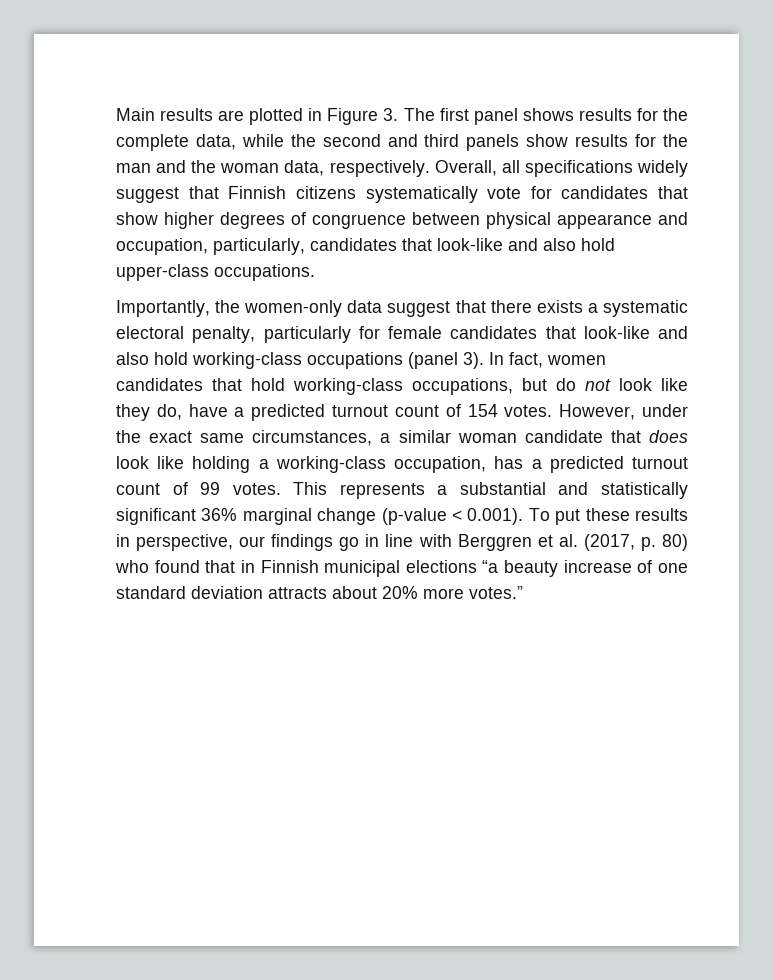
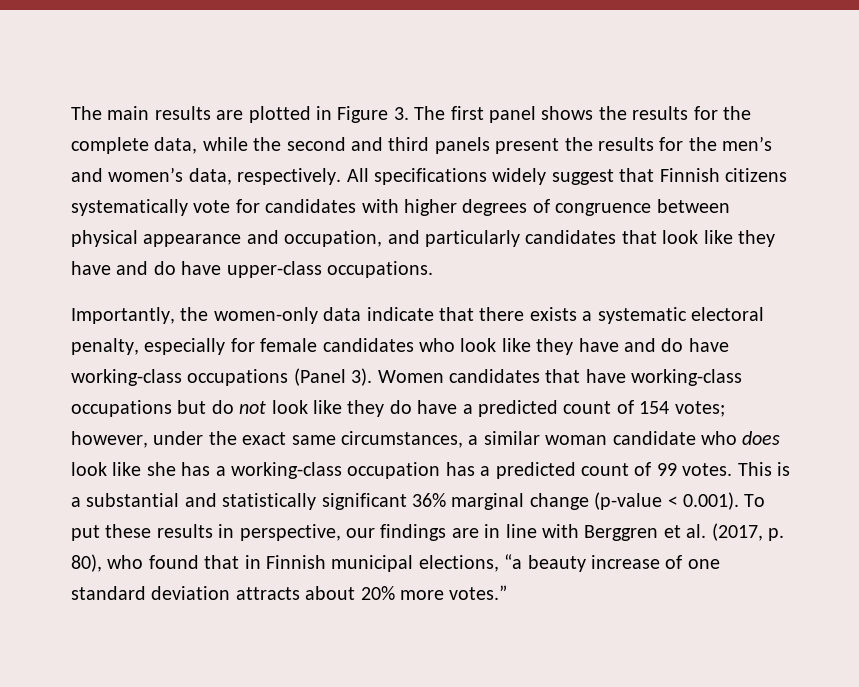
- Main results are plotted in Figure 3. The first panel shows results for the complete data, while the second and third panels show results for the man and the woman data, respectively. Overall, all specifications widely suggest that Finnish citizens systematically vote for candidates that show higher degrees of congruence between physical appearance and occupation, particularly, candidates that look-like and also hold upper-class occupations.
+ The main results are plotted in Figure 3. The first panel shows the results for the complete data, while the second and third panels present the results for the men’s and women’s data, respectively. All specifications widely suggest that Finnish citizens systematically vote for candidates with higher degrees of congruence between physical appearance and occupation, and particularly candidates that look like they have and do have upper-class occupations.
- Importantly, the women-only data suggest that there exists a systematic electoral penalty, particularly for female candidates that look-like and also hold working-class occupations (panel 3). In fact, women candidates that hold working-class occupations, but do not look like they do, have a predicted turnout count of 154 votes. However, under the exact same circumstances, a similar woman candidate that does look like holding a working-class occupation, has a predicted turnout count of 99 votes.
+ Importantly, the women-only data indicate that there exists a systematic electoral penalty, especially for female candidates who look like they have and do have working-class occupations (Panel 3). Women candidates that have working-class occupations but do not look like they do have a predicted count of 154 votes; however, under the exact same circumstances, a similar woman candidate who does look like she has a working-class occupation has a predicted count of 99 votes.
- This represents a substantial and statistically significant 36% marginal change (p-value < 0.001). To put these results in perspective, our findings go in line with Berggren et al. (2017, p. 80) who found that in Finnish municipal elections “a beauty increase of one standard deviation attracts about 20% more votes.”
+ This is a substantial and statistically significant 36% marginal change (p-value < 0.001). To put these results in perspective, our findings are in line with Berggren et al. (2017, p. 80), who found that in Finnish municipal elections, “a beauty increase of one standard deviation attracts about 20% more votes.”

